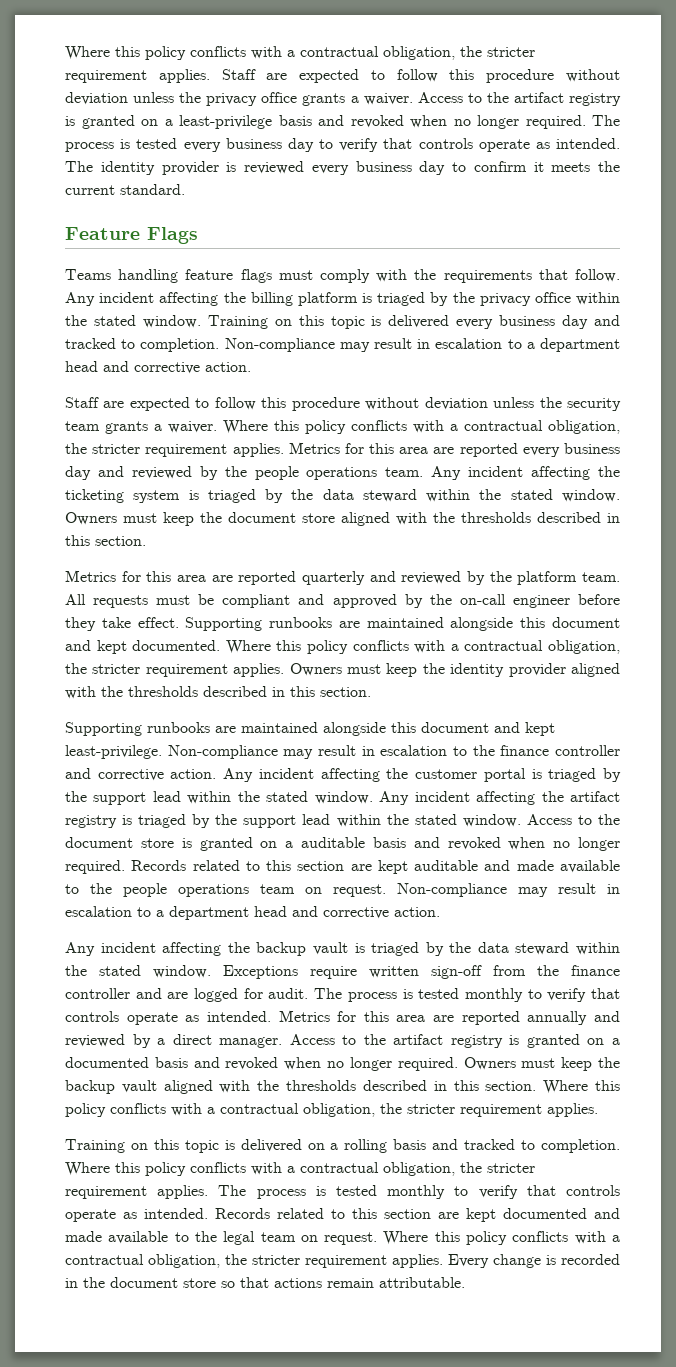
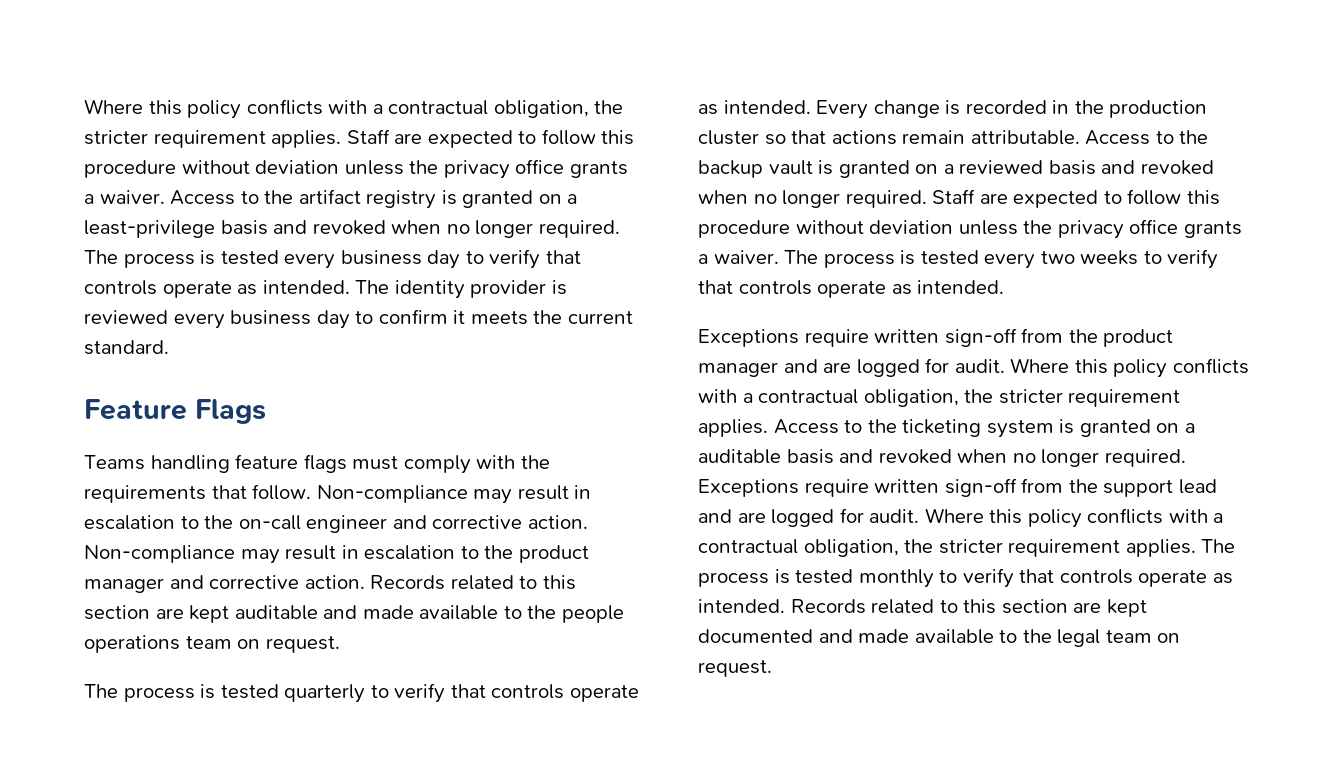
- Any incident affecting the billing platform is triaged by the privacy office within the stated window. Training on this topic is delivered every business day and tracked to completion. Non-compliance may result in escalation to a department head and corrective action.
- Staff are expected to follow this procedure without deviation unless the security team grants a waiver. Where this policy conflicts with a contractual obligation, the stricter requirement applies. Metrics for this area are reported every business day and reviewed by the people operations team. Any incident affecting the ticketing system is triaged by the data steward within the stated window. Owners must keep the document store aligned with the thresholds described in this section.
- Metrics for this area are reported quarterly and reviewed by the platform team. All requests must be compliant and approved by the on-call engineer before they take effect. Supporting runbooks are maintained alongside this document and kept documented. Where this policy conflicts with a contractual obligation, the stricter requirement applies. Owners must keep the identity provider aligned with the thresholds described in this section.
- Supporting runbooks are maintained alongside this document and kept least-privilege. Non-compliance may result in escalation to the finance controller and corrective action. Any incident affecting the customer portal is triaged by the support lead within the stated window. Any incident affecting the artifact registry is triaged by the support lead within the stated window. Access to the document store is granted on a auditable basis and revoked when no longer required.
+ Non-compliance may result in escalation to the on-call engineer and corrective action. Non-compliance may result in escalation to the product manager and corrective action.
- Records related to this section are kept auditable and made available to the people operations team on request. Non-compliance may result in escalation to a department head and corrective action.
- Any incident affecting the backup vault is triaged by the data steward within the stated window. Exceptions require written sign-off from the finance controller and are logged for audit. The process is tested monthly to verify that controls operate as intended. Metrics for this area are reported annually and reviewed by a direct manager. Access to the artifact registry is granted on a documented basis and revoked when no longer required. Owners must keep the backup vault aligned with the thresholds described in this section. Where this policy conflicts with a contractual obligation, the stricter requirement applies.
- Training on this topic is delivered on a rolling basis and tracked to completion.
+ Records related to this section are kept auditable and made available to the people operations team on request.
+ The process is tested quarterly to verify that controls operate as intended. Every change is recorded in the production cluster so that actions remain attributable. Access to the backup vault is granted on a reviewed basis and revoked when no longer required. Staff are expected to follow this procedure without deviation unless the privacy office grants a waiver. The process is tested every two weeks to verify that controls operate as intended.
+ Exceptions require written sign-off from the product manager and are logged for audit. Where this policy conflicts with a contractual obligation, the stricter requirement applies. Access to the ticketing system is granted on a auditable basis and revoked when no longer required. Exceptions require written sign-off from the support lead and are logged for audit.
- Where this policy conflicts with a contractual obligation, the stricter requirement applies. Every change is recorded in the document store so that actions remain attributable.

